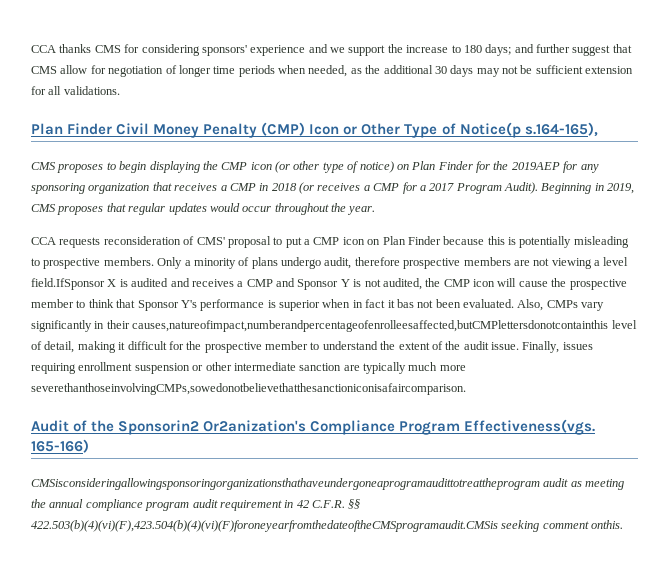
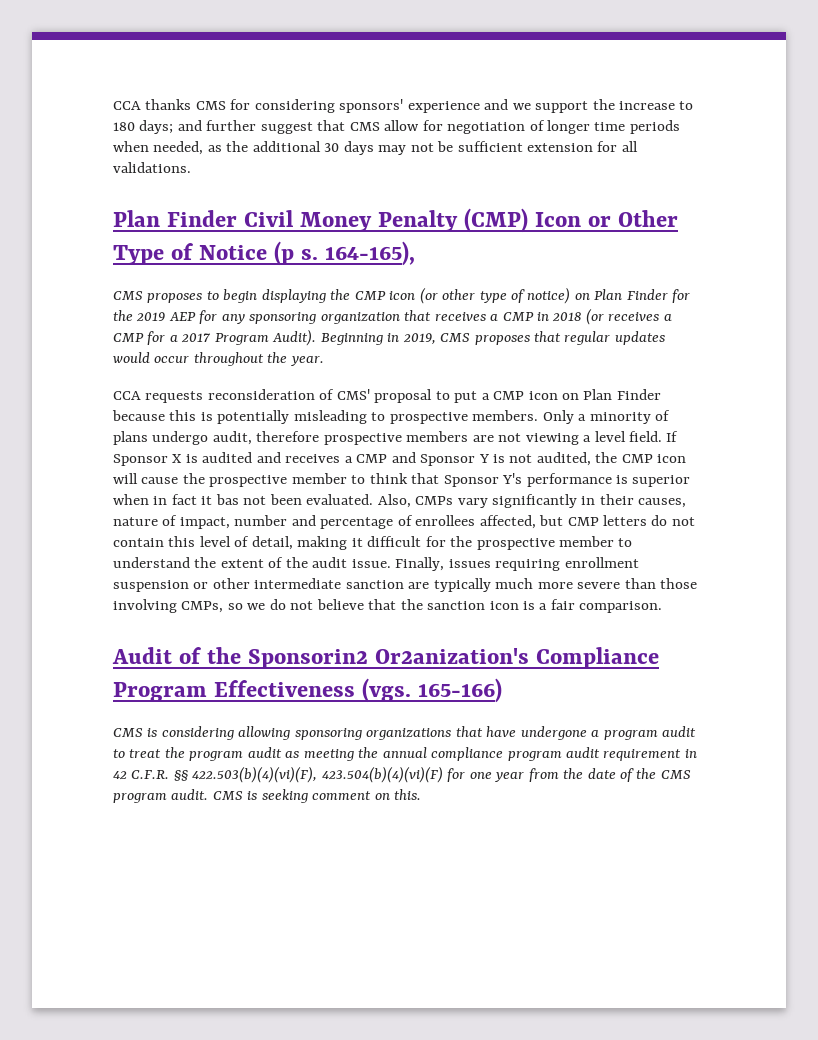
- Plan Finder Civil Money Penalty (CMP) Icon or Other Type of Notice(p s.164-165),
+ Plan Finder Civil Money Penalty (CMP) Icon or Other Type of Notice (p s. 164-165),
- CMS proposes to begin displaying the CMP icon (or other type of notice) on Plan Finder for the 2019AEP for any sponsoring organization that receives a CMP in 2018 (or receives a CMP for a 2017 Program Audit).
+ CMS proposes to begin displaying the CMP icon (or other type of notice) on Plan Finder for the 2019 AEP for any sponsoring organization that receives a CMP in 2018 (or receives a CMP for a 2017 Program Audit).
- Only a minority of plans undergo audit, therefore prospective members are not viewing a level field.IfSponsor X is audited and receives a CMP and Sponsor Y is not audited, the CMP icon will cause the prospective member to think that Sponsor Y's performance is superior when in fact it bas not been evaluated.
+ Only a minority of plans undergo audit, therefore prospective members are not viewing a level field. If Sponsor X is audited and receives a CMP and Sponsor Y is not audited, the CMP icon will cause the prospective member to think that Sponsor Y's performance is superior when in fact it bas not been evaluated.
- Also, CMPs vary significantly in their causes,natureofimpact,numberandpercentageofenrolleesaffected,butCMPlettersdonotcontainthis level of detail, making it difficult for the prospective member to understand the extent of the audit issue.
+ Also, CMPs vary significantly in their causes, nature of impact, number and percentage of enrollees affected, but CMP letters do not contain this level of detail, making it difficult for the prospective member to understand the extent of the audit issue.
- Finally, issues requiring enrollment suspension or other intermediate sanction are typically much more severethanthoseinvolvingCMPs,sowedonotbelievethatthesanctioniconisafaircomparison.
+ Finally, issues requiring enrollment suspension or other intermediate sanction are typically much more severe than those involving CMPs, so we do not believe that the sanction icon is a fair comparison.
- Audit of the Sponsorin2 Or2anization's Compliance Program Effectiveness(vgs.
+ Audit of the Sponsorin2 Or2anization's Compliance Program Effectiveness (vgs.
- CMSisconsideringallowingsponsoringorganizationsthathaveundergoneaprogramaudittotreattheprogram audit as meeting the annual compliance program audit requirement in 42 C.F.R. §§ 422.503(b)(4)(vi)(F),423.504(b)(4)(vi)(F)foroneyearfromthedateoftheCMSprogramaudit.CMSis seeking comment onthis.
+ CMS is considering allowing sponsoring organizations that have undergone a program audit to treat the program audit as meeting the annual compliance program audit requirement in 42 C.F.R. §§ 422.503(b)(4)(vi)(F), 423.504(b)(4)(vi)(F) for one year from the date of the CMS program audit. CMS is seeking comment on this.

